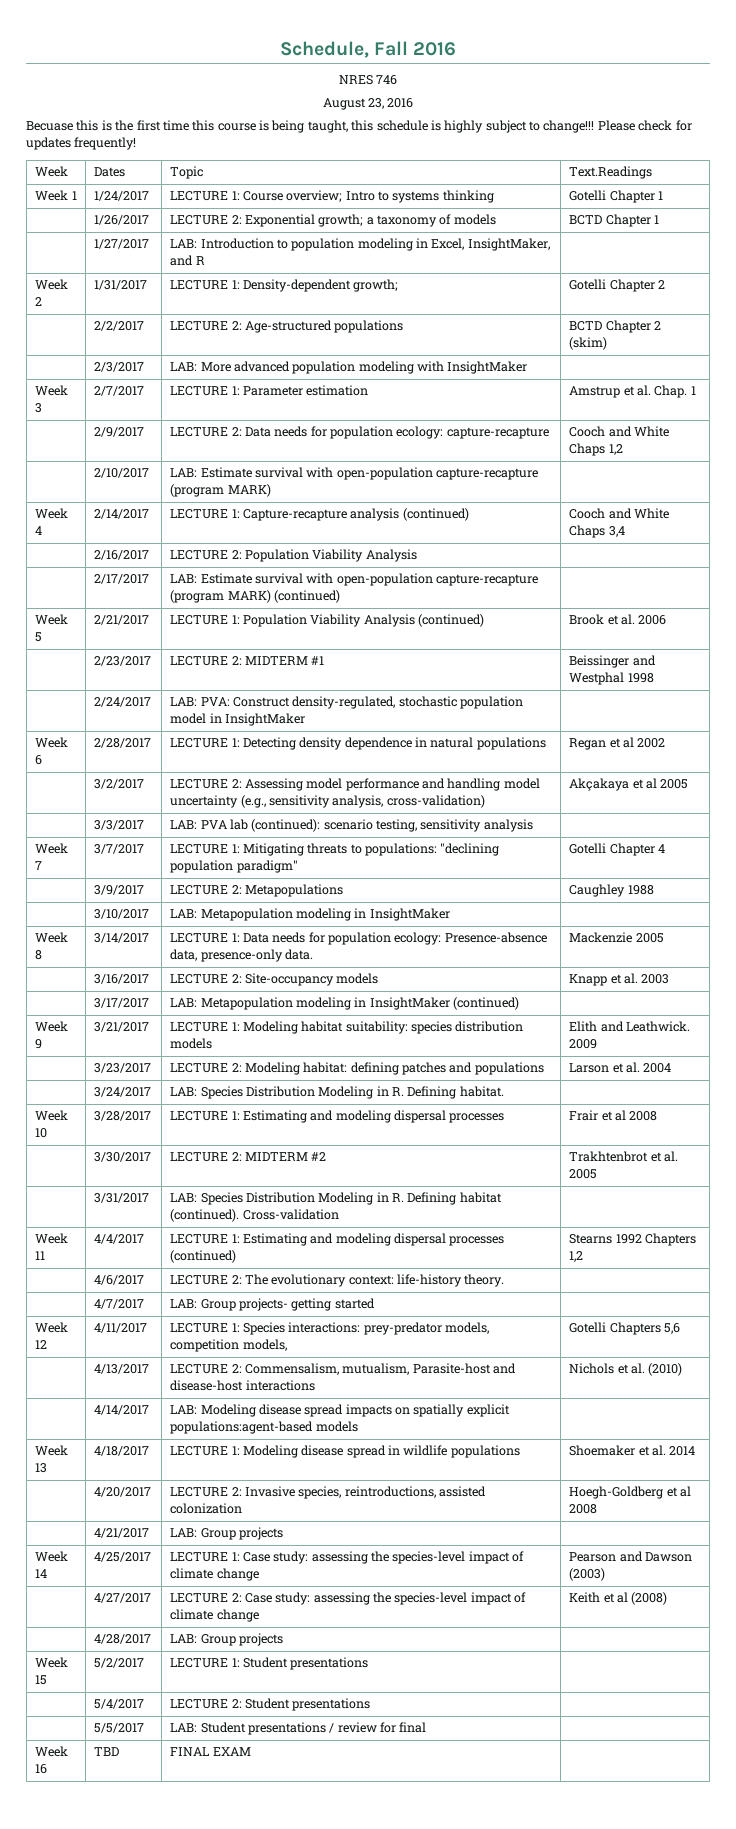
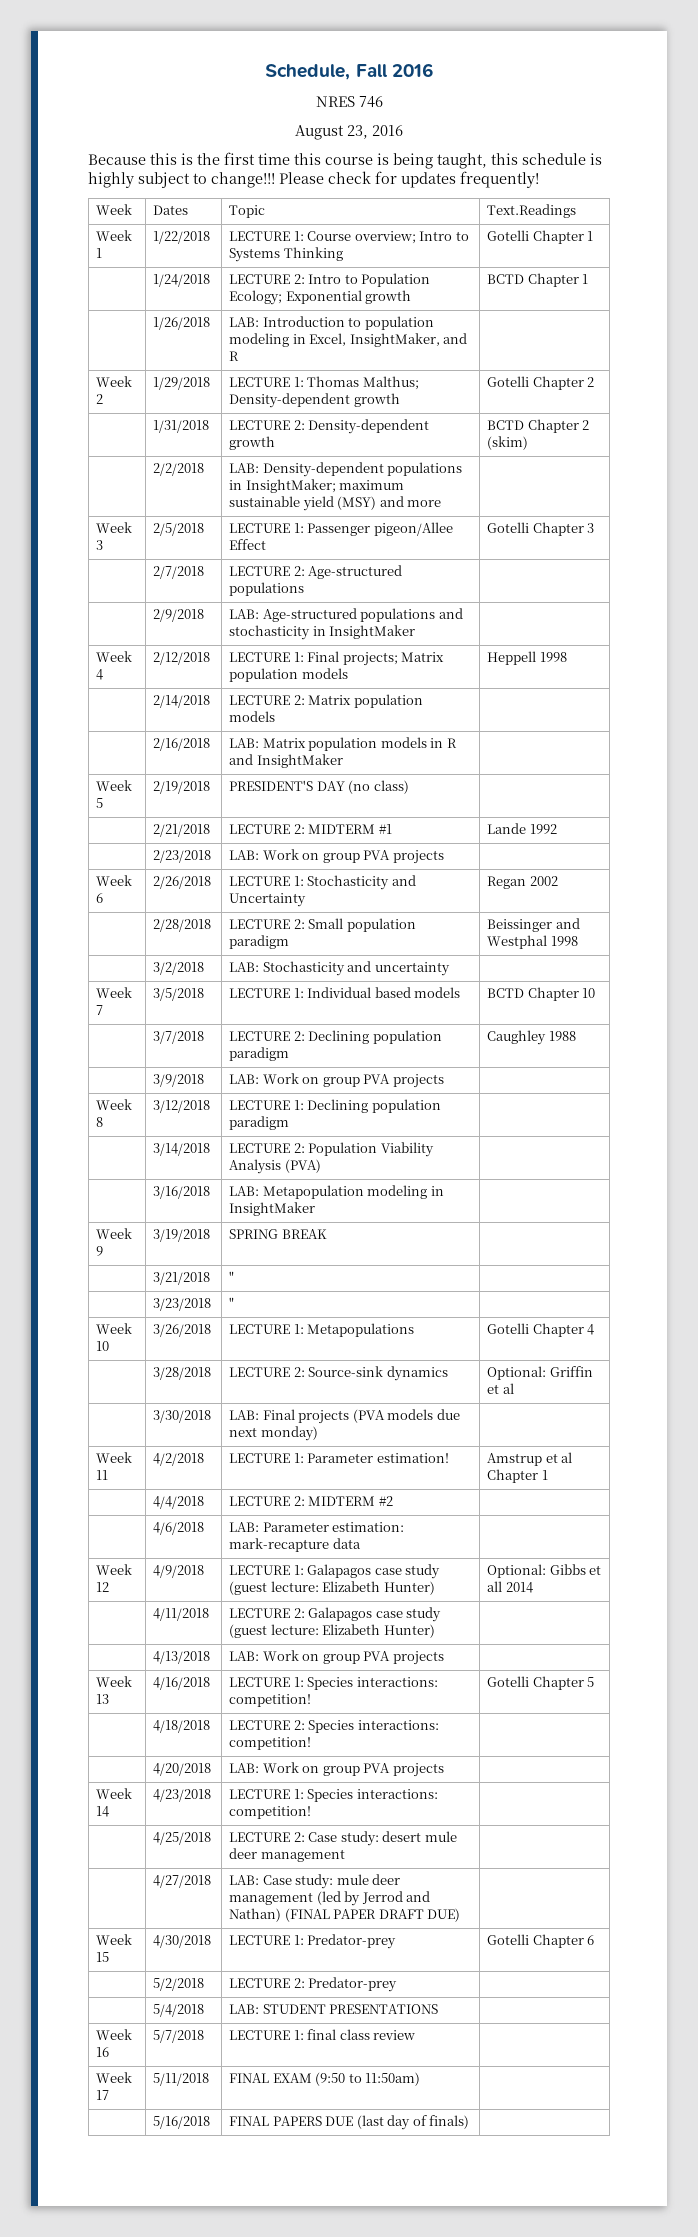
- Becuase this is the first time this course is being taught, this schedule is highly subject to change!!!
+ Because this is the first time this course is being taught, this schedule is highly subject to change!!!
- Week 1 | 1/24/2017 | LECTURE 1: Course overview; Intro to systems thinking | Gotelli Chapter 1
+ Week 1 | 1/22/2018 | LECTURE 1: Course overview; Intro to Systems Thinking | Gotelli Chapter 1
- | 1/26/2017 | LECTURE 2: Exponential growth; a taxonomy of models | BCTD Chapter 1
+ | 1/24/2018 | LECTURE 2: Intro to Population Ecology; Exponential growth | BCTD Chapter 1
- | 1/27/2017 | LAB: Introduction to population modeling in Excel, InsightMaker, and R |
+ | 1/26/2018 | LAB: Introduction to population modeling in Excel, InsightMaker, and R |
- Week 2 | 1/31/2017 | LECTURE 1: Density-dependent growth; | Gotelli Chapter 2
+ Week 2 | 1/29/2018 | LECTURE 1: Thomas Malthus; Density-dependent growth | Gotelli Chapter 2
- | 2/2/2017 | LECTURE 2: Age-structured populations | BCTD Chapter 2 (skim)
+ | 1/31/2018 | LECTURE 2: Density-dependent growth | BCTD Chapter 2 (skim)
- | 2/3/2017 | LAB: More advanced population modeling with InsightMaker |
+ | 2/2/2018 | LAB: Density-dependent populations in InsightMaker; maximum sustainable yield (MSY) and more |
- Week 3 | 2/7/2017 | LECTURE 1: Parameter estimation | Amstrup et al. Chap. 1
- | 2/9/2017 | LECTURE 2: Data needs for population ecology: capture-recapture | Cooch and White Chaps 1,2
- | 2/10/2017 | LAB: Estimate survival with open-population capture-recapture (program MARK) |
+ Week 3 | 2/5/2018 | LECTURE 1: Passenger pigeon/Allee Effect | Gotelli Chapter 3
+ | 2/7/2018 | LECTURE 2: Age-structured populations |
+ | 2/9/2018 | LAB: Age-structured populations and stochasticity in InsightMaker |
- Week 4 | 2/14/2017 | LECTURE 1: Capture-recapture analysis (continued) | Cooch and White Chaps 3,4
- | 2/16/2017 | LECTURE 2: Population Viability Analysis |
- | 2/17/2017 | LAB: Estimate survival with open-population capture-recapture (program MARK) (continued) |
- Week 5 | 2/21/2017 | LECTURE 1: Population Viability Analysis (continued) | Brook et al. 2006
- | 2/23/2017 | LECTURE 2: MIDTERM #1 | Beissinger and Westphal 1998
+ Week 4 | 2/12/2018 | LECTURE 1: Final projects; Matrix population models | Heppell 1998
+ | 2/14/2018 | LECTURE 2: Matrix population models |
+ | 2/16/2018 | LAB: Matrix population models in R and InsightMaker |
+ Week 5 | 2/19/2018 | PRESIDENT'S DAY (no class) |
+ | 2/21/2018 | LECTURE 2: MIDTERM #1 | Lande 1992
+ | 2/23/2018 | LAB: Work on group PVA projects |
+ Week 6 | 2/26/2018 | LECTURE 1: Stochasticity and Uncertainty | Regan 2002
+ | 2/28/2018 | LECTURE 2: Small population paradigm | Beissinger and Westphal 1998
- | 2/24/2017 | LAB: PVA: Construct density-regulated, stochastic population model in InsightMaker |
- Week 6 | 2/28/2017 | LECTURE 1: Detecting density dependence in natural populations | Regan et al 2002
- | 3/2/2017 | LECTURE 2: Assessing model performance and handling model uncertainty (e.g., sensitivity analysis, cross-validation) | Akçakaya et al 2005
- | 3/3/2017 | LAB: PVA lab (continued): scenario testing, sensitivity analysis |
+ | 3/2/2018 | LAB: Stochasticity and uncertainty |
- Week 7 | 3/7/2017 | LECTURE 1: Mitigating threats to populations: "declining population paradigm" | Gotelli Chapter 4
- | 3/9/2017 | LECTURE 2: Metapopulations | Caughley 1988
+ Week 7 | 3/5/2018 | LECTURE 1: Individual based models | BCTD Chapter 10
+ | 3/7/2018 | LECTURE 2: Declining population paradigm | Caughley 1988
- | 3/10/2017 | LAB: Metapopulation modeling in InsightMaker |
+ | 3/9/2018 | LAB: Work on group PVA projects |
+ Week 8 | 3/12/2018 | LECTURE 1: Declining population paradigm |
+ | 3/14/2018 | LECTURE 2: Population Viability Analysis (PVA) |
+ | 3/16/2018 | LAB: Metapopulation modeling in InsightMaker |
- Week 8 | 3/14/2017 | LECTURE 1: Data needs for population ecology: Presence-absence data, presence-only data. | Mackenzie 2005
- | 3/16/2017 | LECTURE 2: Site-occupancy models | Knapp et al. 2003
- | 3/17/2017 | LAB: Metapopulation modeling in InsightMaker (continued) |
- Week 9 | 3/21/2017 | LECTURE 1: Modeling habitat suitability: species distribution models | Elith and Leathwick. 2009
- | 3/23/2017 | LECTURE 2: Modeling habitat: defining patches and populations | Larson et al. 2004
- | 3/24/2017 | LAB: Species Distribution Modeling in R. Defining habitat. |
+ Week 9 | 3/19/2018 | SPRING BREAK |
+ | 3/21/2018 | " |
+ | 3/23/2018 | " |
- Week 10 | 3/28/2017 | LECTURE 1: Estimating and modeling dispersal processes | Frair et al 2008
- | 3/30/2017 | LECTURE 2: MIDTERM #2 | Trakhtenbrot et al. 2005
- | 3/31/2017 | LAB: Species Distribution Modeling in R. Defining habitat (continued). Cross-validation |
- Week 11 | 4/4/2017 | LECTURE 1: Estimating and modeling dispersal processes (continued) | Stearns 1992 Chapters 1,2
- | 4/6/2017 | LECTURE 2: The evolutionary context: life-history theory. |
- | 4/7/2017 | LAB: Group projects- getting started |
- Week 12 | 4/11/2017 | LECTURE 1: Species interactions: prey-predator models, competition models, | Gotelli Chapters 5,6
- | 4/13/2017 | LECTURE 2: Commensalism, mutualism, Parasite-host and disease-host interactions | Nichols et al. (2010)
- | 4/14/2017 | LAB: Modeling disease spread impacts on spatially explicit populations:agent-based models |
- Week 13 | 4/18/2017 | LECTURE 1: Modeling disease spread in wildlife populations | Shoemaker et al. 2014
- | 4/20/2017 | LECTURE 2: Invasive species, reintroductions, assisted colonization | Hoegh-Goldberg et al 2008
- | 4/21/2017 | LAB: Group projects |
+ Week 10 | 3/26/2018 | LECTURE 1: Metapopulations | Gotelli Chapter 4
+ | 3/28/2018 | LECTURE 2: Source-sink dynamics | Optional: Griffin et al
+ | 3/30/2018 | LAB: Final projects (PVA models due next monday) |
+ Week 11 | 4/2/2018 | LECTURE 1: Parameter estimation! | Amstrup et al Chapter 1
+ | 4/4/2018 | LECTURE 2: MIDTERM #2 |
+ | 4/6/2018 | LAB: Parameter estimation: mark-recapture data |
+ Week 12 | 4/9/2018 | LECTURE 1: Galapagos case study (guest lecture: Elizabeth Hunter) | Optional: Gibbs et all 2014
+ | 4/11/2018 | LECTURE 2: Galapagos case study (guest lecture: Elizabeth Hunter) |
+ | 4/13/2018 | LAB: Work on group PVA projects |
+ Week 13 | 4/16/2018 | LECTURE 1: Species interactions: competition! | Gotelli Chapter 5
+ | 4/18/2018 | LECTURE 2: Species interactions: competition! |
+ | 4/20/2018 | LAB: Work on group PVA projects |
- Week 14 | 4/25/2017 | LECTURE 1: Case study: assessing the species-level impact of climate change | Pearson and Dawson (2003)
- | 4/27/2017 | LECTURE 2: Case study: assessing the species-level impact of climate change | Keith et al (2008)
- | 4/28/2017 | LAB: Group projects |
+ Week 14 | 4/23/2018 | LECTURE 1: Species interactions: competition! |
+ | 4/25/2018 | LECTURE 2: Case study: desert mule deer management |
+ | 4/27/2018 | LAB: Case study: mule deer management (led by Jerrod and Nathan) (FINAL PAPER DRAFT DUE) |
- Week 15 | 5/2/2017 | LECTURE 1: Student presentations |
- | 5/4/2017 | LECTURE 2: Student presentations |
- | 5/5/2017 | LAB: Student presentations / review for final |
- Week 16 | TBD | FINAL EXAM |
+ Week 15 | 4/30/2018 | LECTURE 1: Predator-prey | Gotelli Chapter 6
+ | 5/2/2018 | LECTURE 2: Predator-prey |
+ | 5/4/2018 | LAB: STUDENT PRESENTATIONS |
+ Week 16 | 5/7/2018 | LECTURE 1: final class review |
+ Week 17 | 5/11/2018 | FINAL EXAM (9:50 to 11:50am) |
+ | 5/16/2018 | FINAL PAPERS DUE (last day of finals) |

